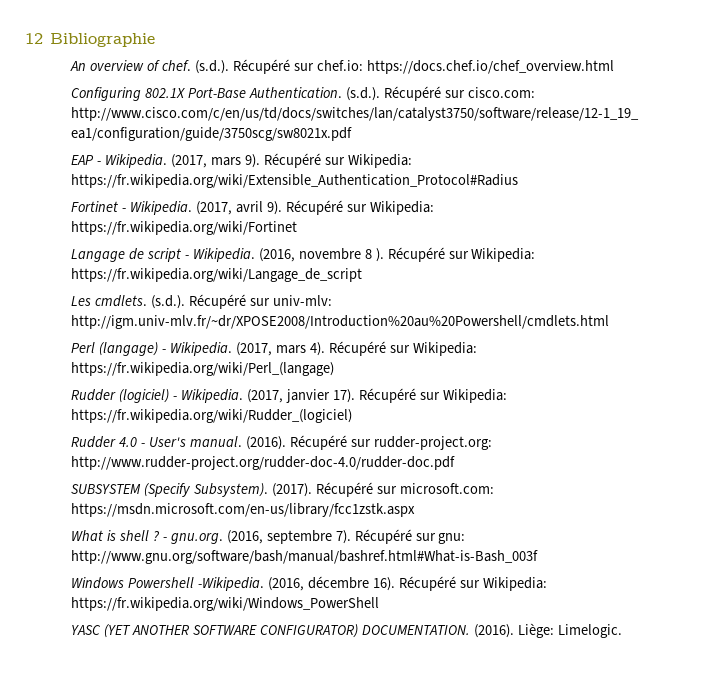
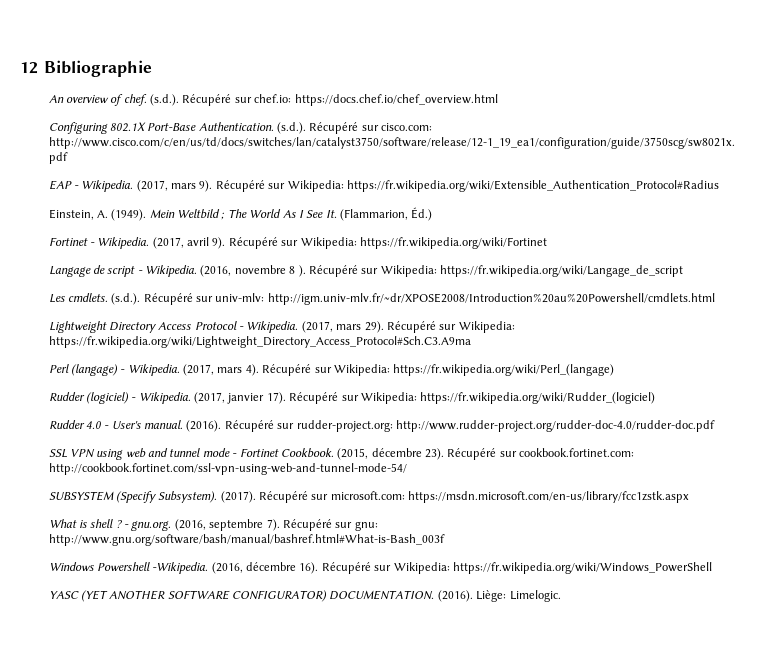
+ Einstein, A. (1949). Mein Weltbild ; The World As I See It. (Flammarion, Éd.)
+ Lightweight Directory Access Protocol - Wikipedia. (2017, mars 29). Récupéré sur Wikipedia: https://fr.wikipedia.org/wiki/Lightweight_Directory_Access_Protocol#Sch.C3.A9ma
+ SSL VPN using web and tunnel mode - Fortinet Cookbook. (2015, décembre 23). Récupéré sur cookbook.fortinet.com: http://cookbook.fortinet.com/ssl-vpn-using-web-and-tunnel-mode-54/

